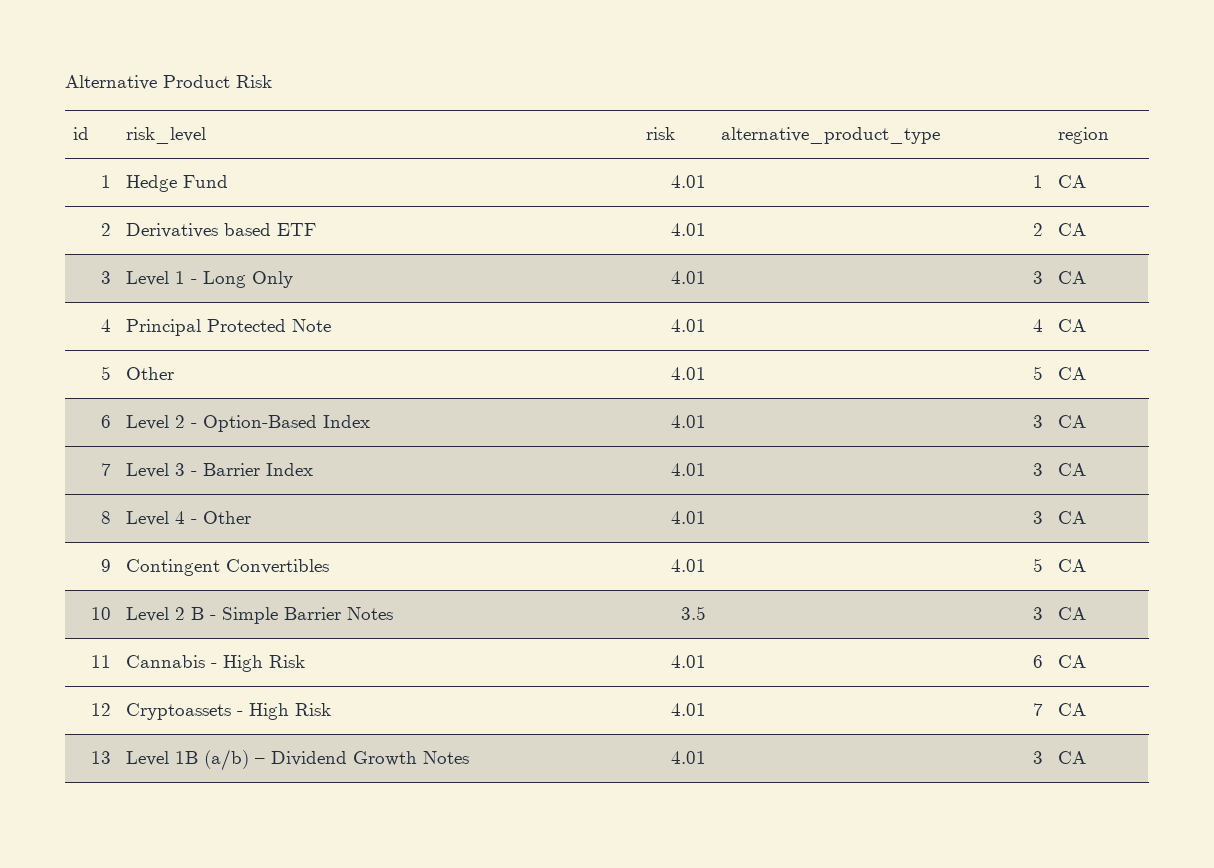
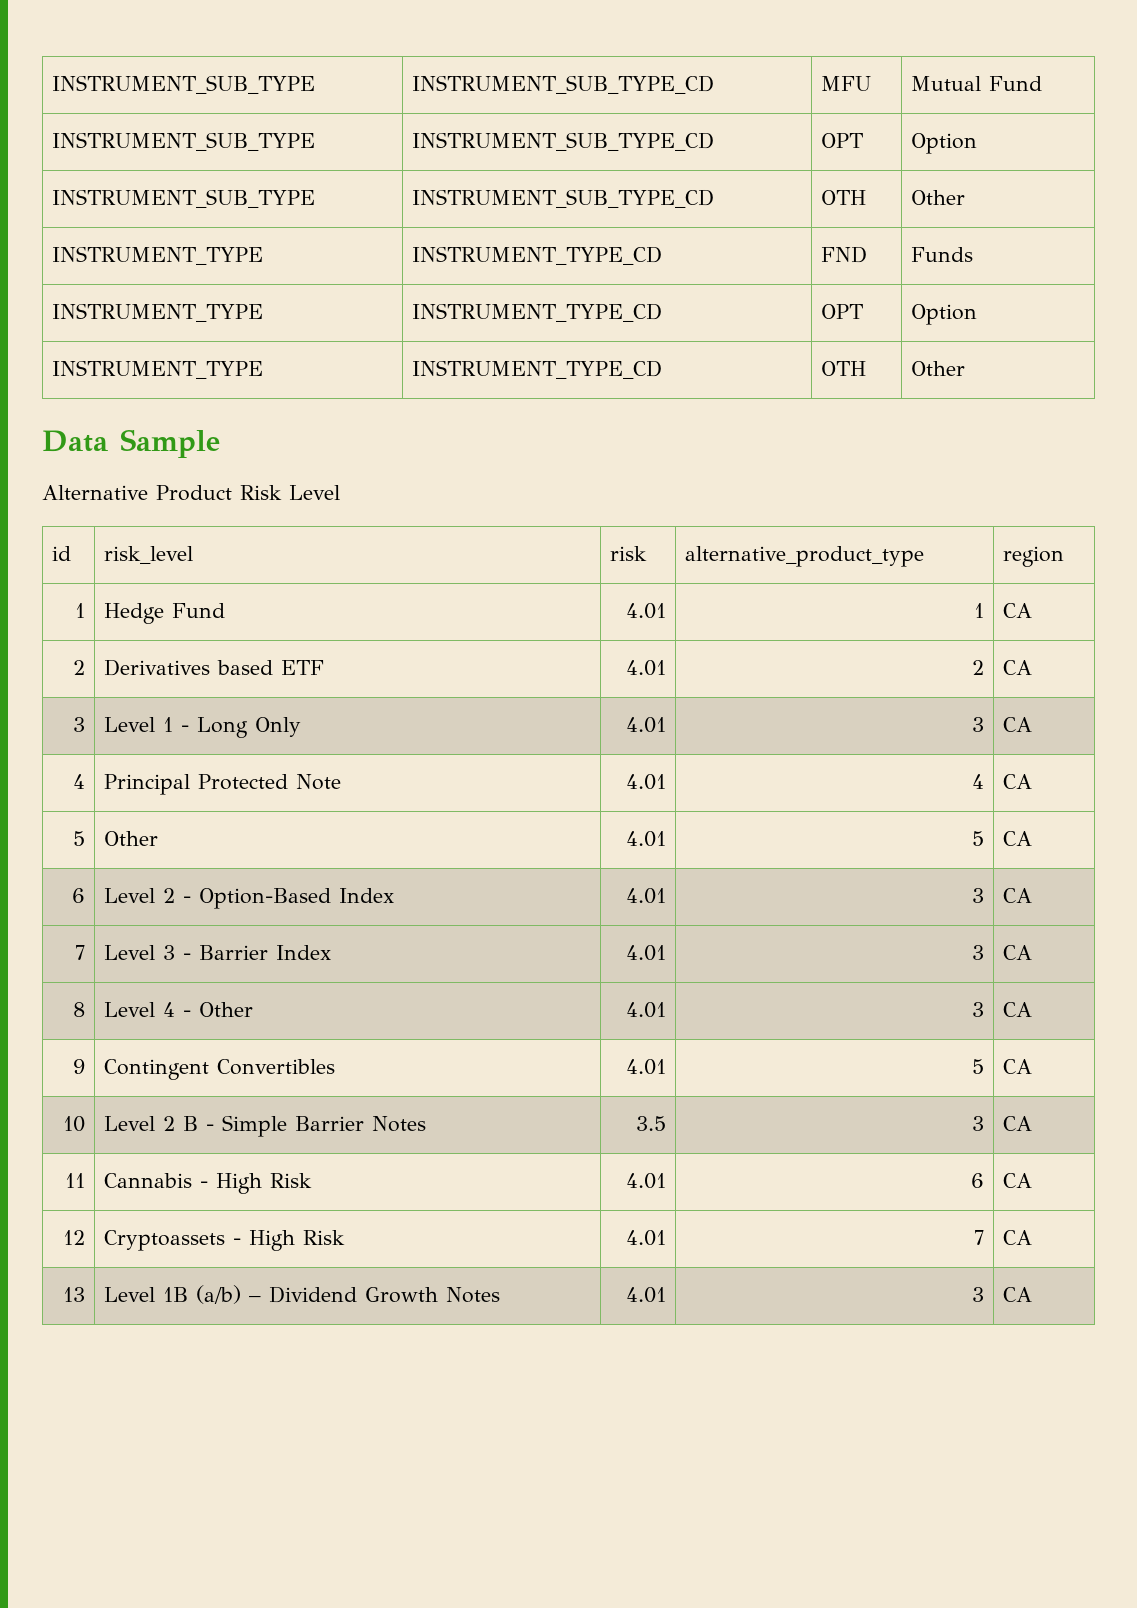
+ INSTRUMENT_SUB_TYPE | INSTRUMENT_SUB_TYPE_CD | MFU | Mutual Fund
+ INSTRUMENT_SUB_TYPE | INSTRUMENT_SUB_TYPE_CD | OPT | Option
+ INSTRUMENT_SUB_TYPE | INSTRUMENT_SUB_TYPE_CD | OTH | Other
+ INSTRUMENT_TYPE | INSTRUMENT_TYPE_CD | FND | Funds
+ INSTRUMENT_TYPE | INSTRUMENT_TYPE_CD | OPT | Option
+ INSTRUMENT_TYPE | INSTRUMENT_TYPE_CD | OTH | Other
+ Data Sample
- Alternative Product Risk
+ Alternative Product Risk Level

